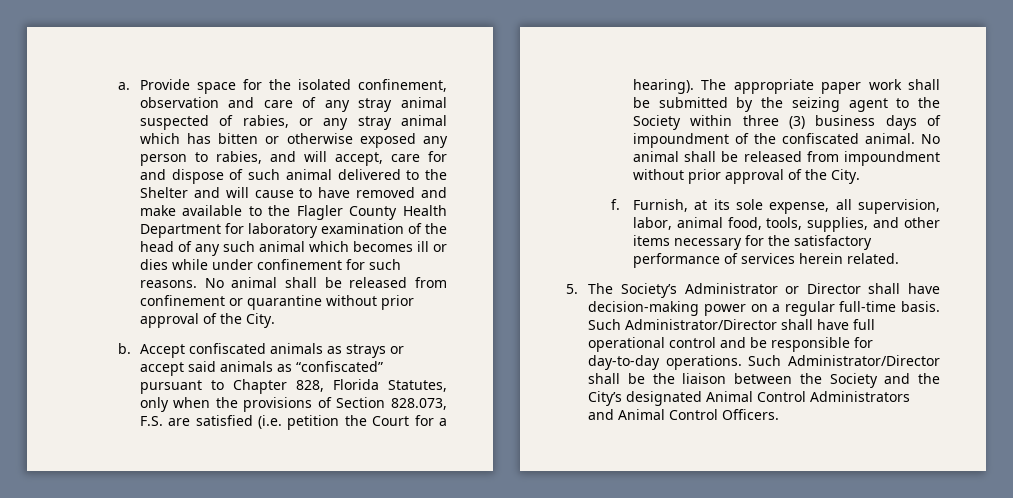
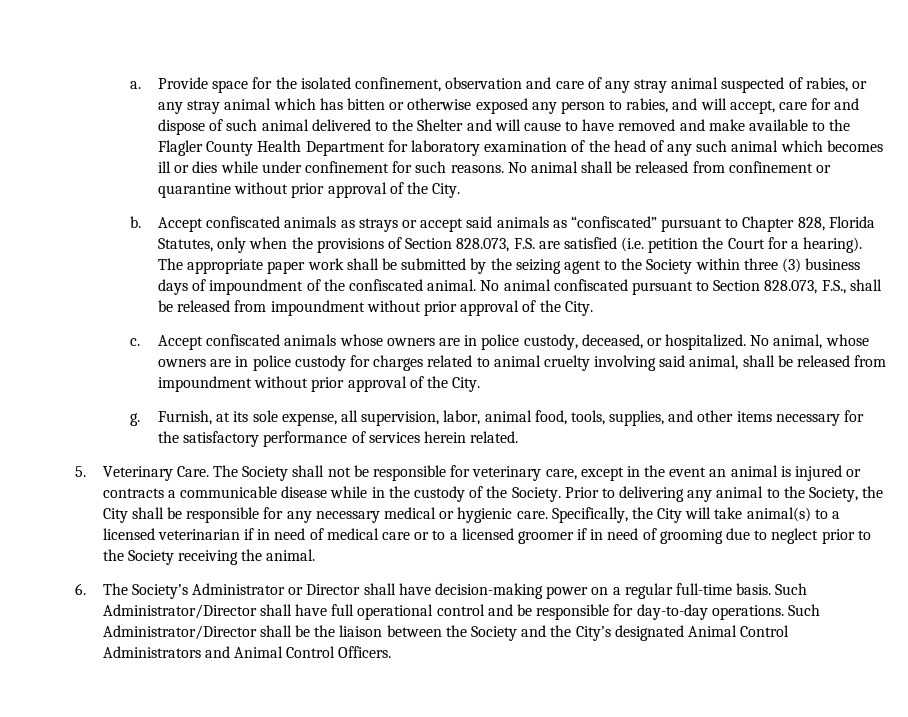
- No animal shall be released from impoundment without prior approval of the City.
+ No animal confiscated pursuant to Section 828.073, F.S., shall be released from impoundment without prior approval of the City.
+ c. Accept confiscated animals whose owners are in police custody, deceased, or hospitalized. No animal, whose owners are in police custody for charges related to animal cruelty involving said animal, shall be released from impoundment without prior approval of the City.
- f.
+ g.
- 5. The Society’s Administrator or Director shall have decision-making power on a regular full-time basis.
+ 5. Veterinary Care. The Society shall not be responsible for veterinary care, except in the event an animal is injured or contracts a communicable disease while in the custody of the Society. Prior to delivering any animal to the Society, the City shall be responsible for any necessary medical or hygienic care. Specifically, the City will take animal(s) to a licensed veterinarian if in need of medical care or to a licensed groomer if in need of grooming due to neglect prior to the Society receiving the animal.
+ 6. The Society’s Administrator or Director shall have decision-making power on a regular full-time basis.

